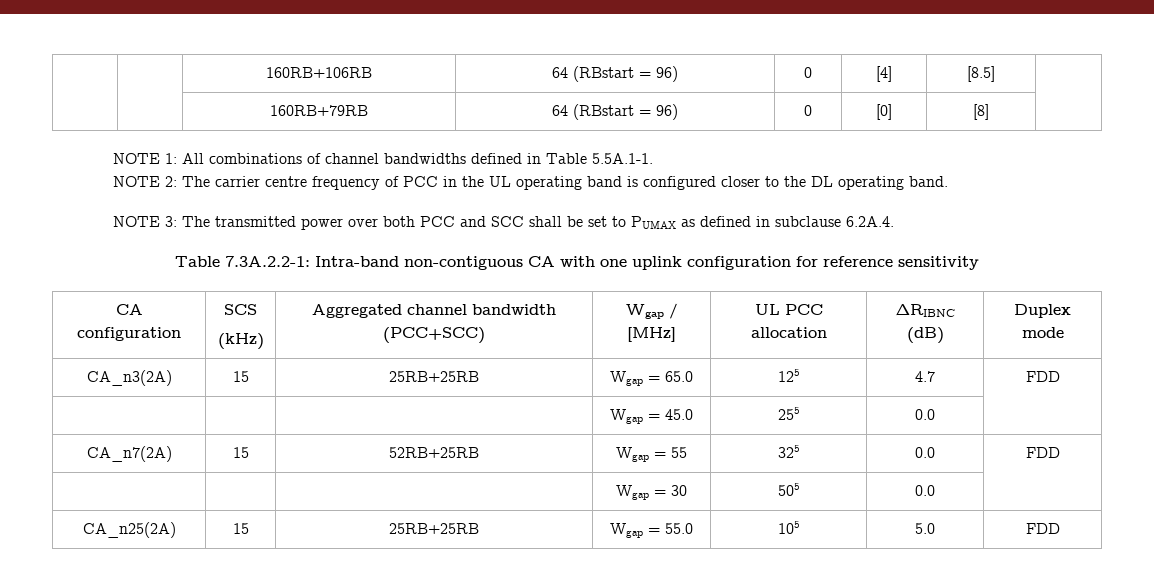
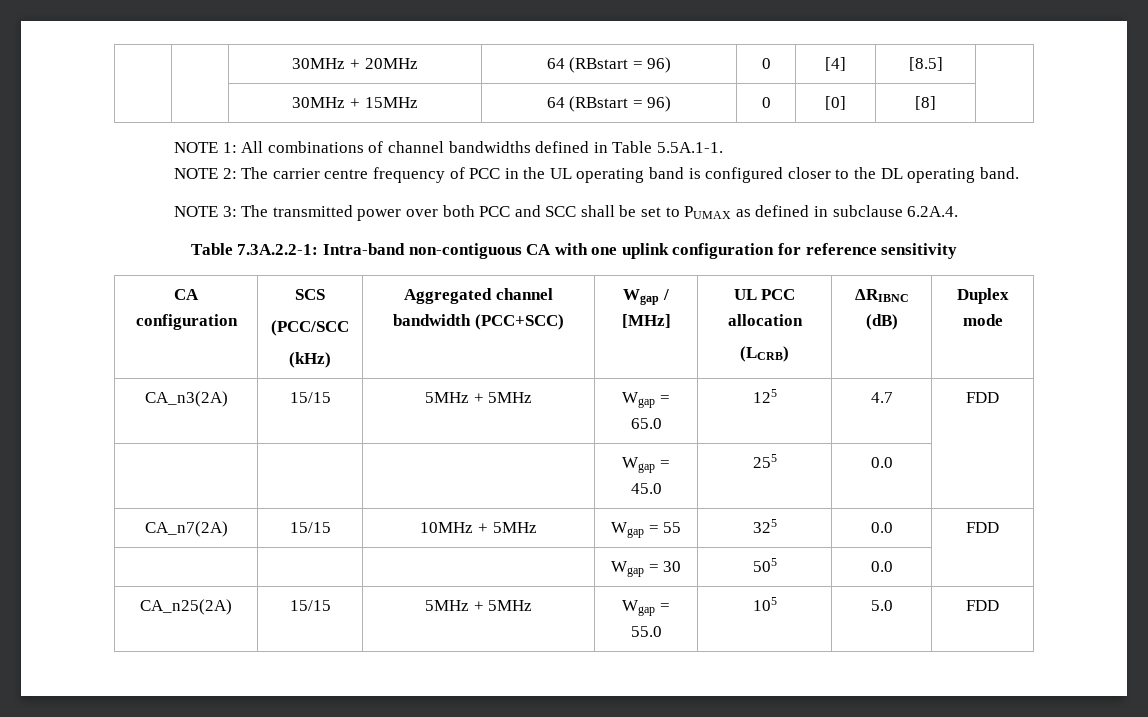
- | | 160RB+106RB | 64 (RBstart = 96) | 0 | [4] | [8.5] |
+ | | 30MHz + 20MHz | 64 (RBstart = 96) | 0 | [4] | [8.5] |
- | | 160RB+79RB | 64 (RBstart = 96) | 0 | [0] | [8] |
+ | | 30MHz + 15MHz | 64 (RBstart = 96) | 0 | [0] | [8] |
  CA configuration | SCS
- (kHz) | Aggregated channel bandwidth (PCC+SCC) | Wgap / [MHz] | UL PCC allocation | ΔRIBNC (dB) | Duplex mode
+ (PCC/SCC
+ (kHz) | Aggregated channel bandwidth (PCC+SCC) | Wgap / [MHz] | UL PCC allocation
+ (LCRB) | ΔRIBNC (dB) | Duplex mode
- CA_n3(2A) | 15 | 25RB+25RB | Wgap = 65.0 | 125 | 4.7 | FDD
+ CA_n3(2A) | 15/15 | 5MHz + 5MHz | Wgap = 65.0 | 125 | 4.7 | FDD
- CA_n7(2A) | 15 | 52RB+25RB | Wgap = 55 | 325 | 0.0 | FDD
+ CA_n7(2A) | 15/15 | 10MHz + 5MHz | Wgap = 55 | 325 | 0.0 | FDD
- CA_n25(2A) | 15 | 25RB+25RB | Wgap = 55.0 | 105 | 5.0 | FDD
+ CA_n25(2A) | 15/15 | 5MHz + 5MHz | Wgap = 55.0 | 105 | 5.0 | FDD

